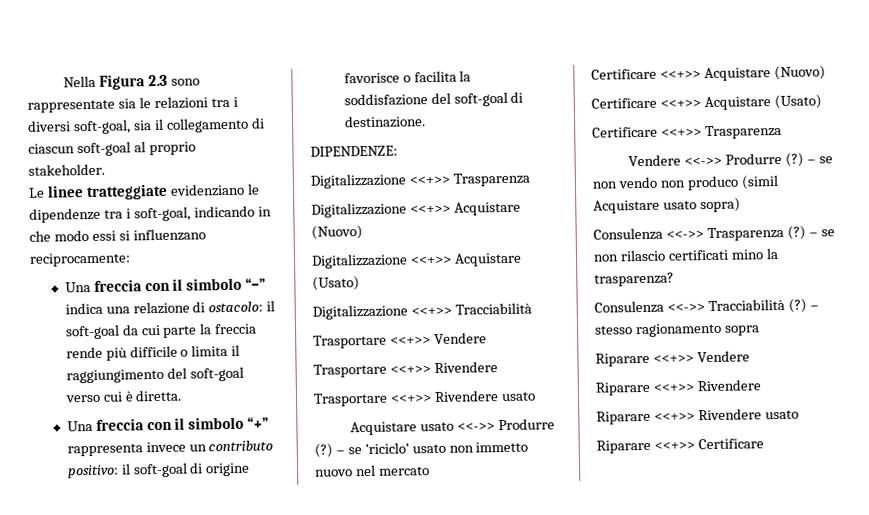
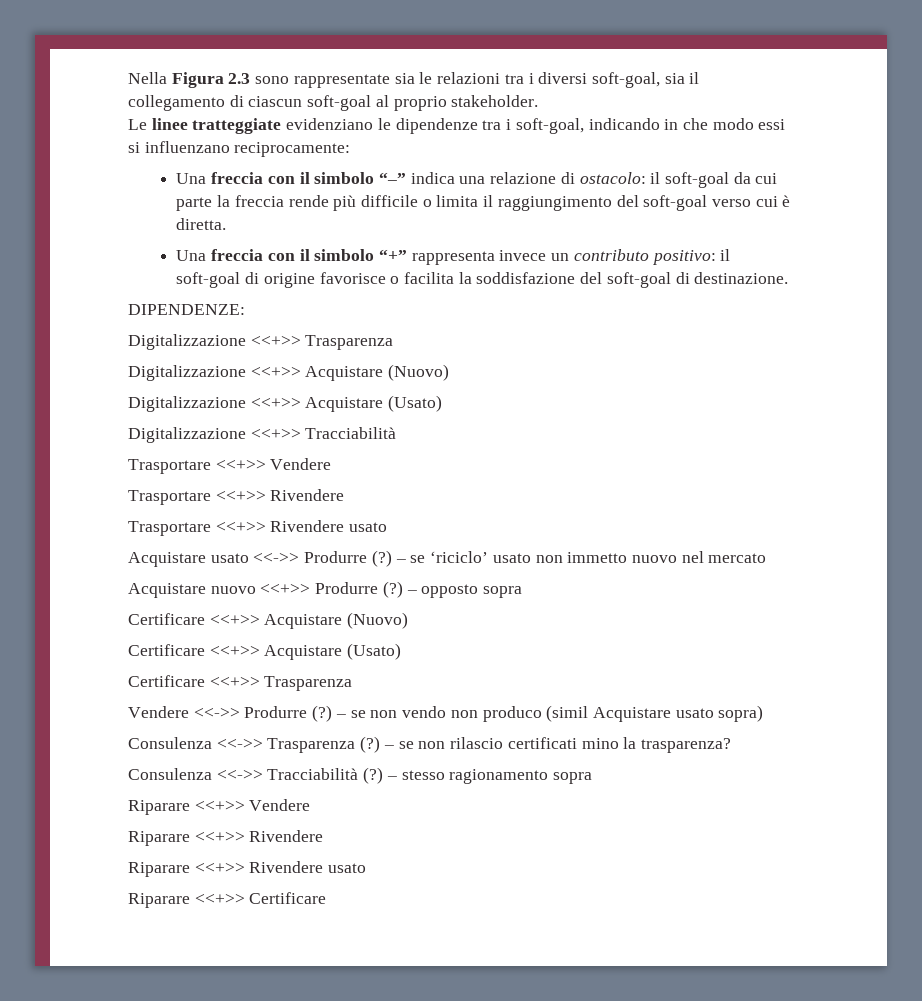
+ Acquistare nuovo <<+>> Produrre (?) – opposto sopra

